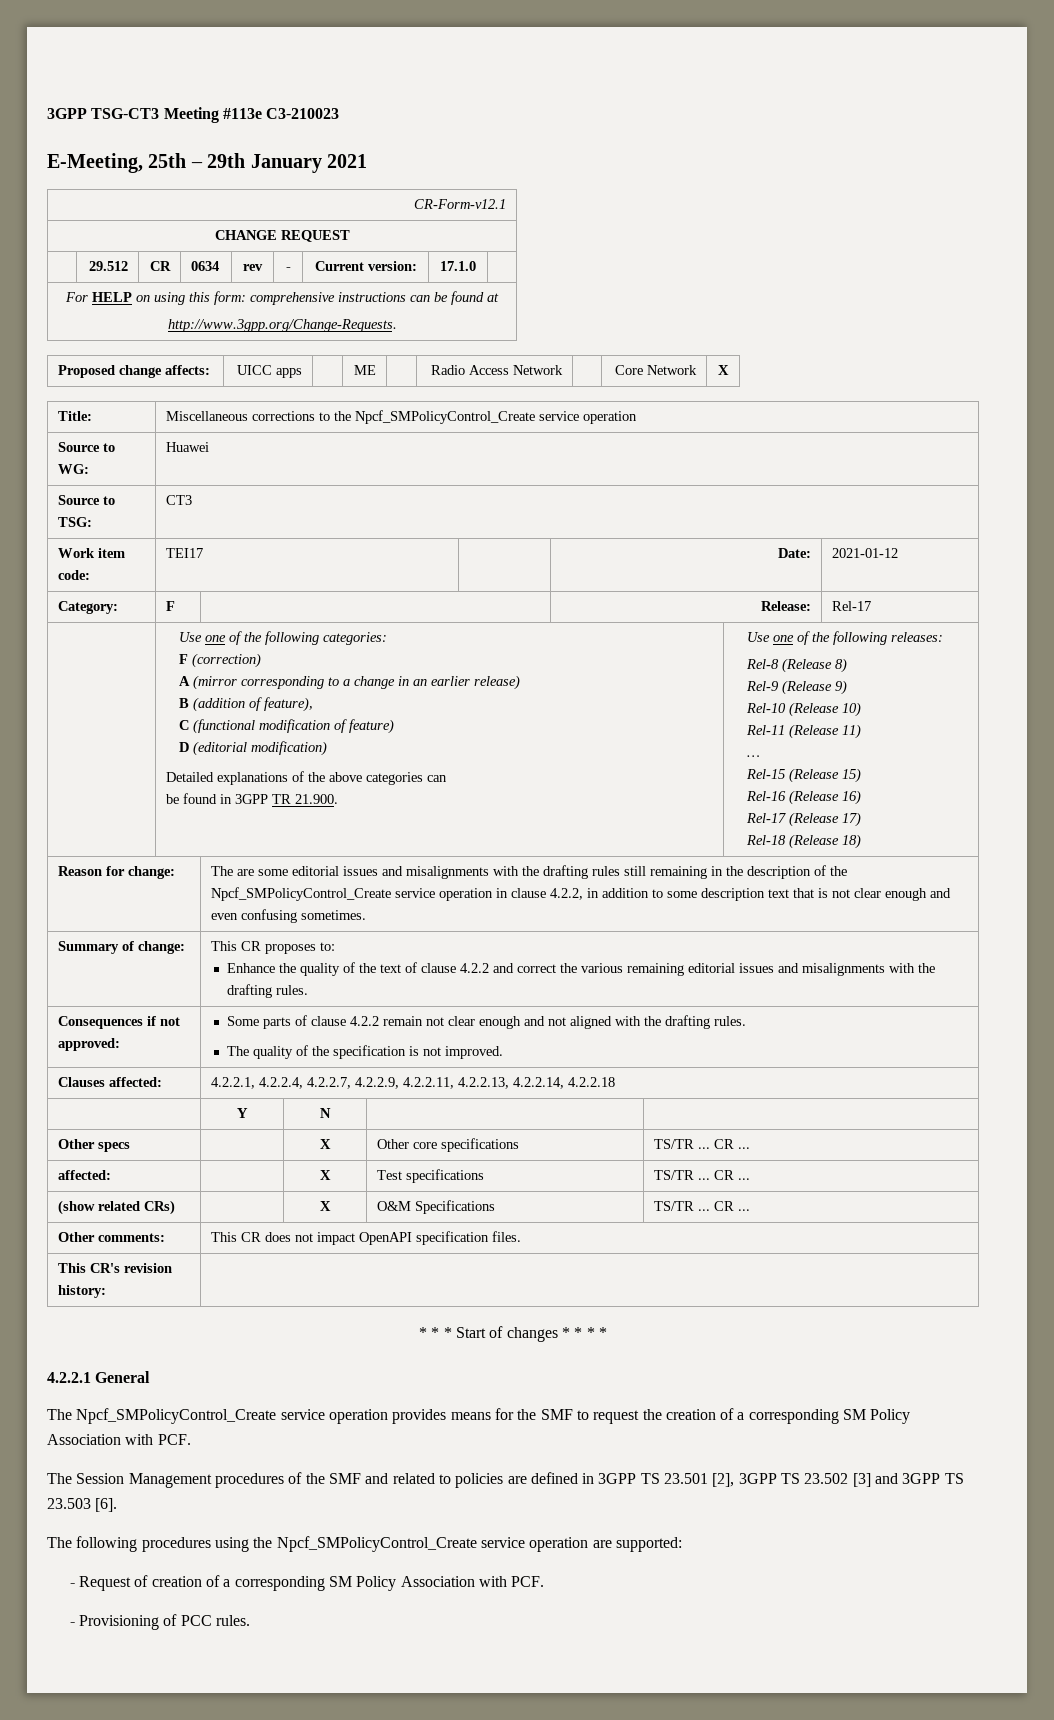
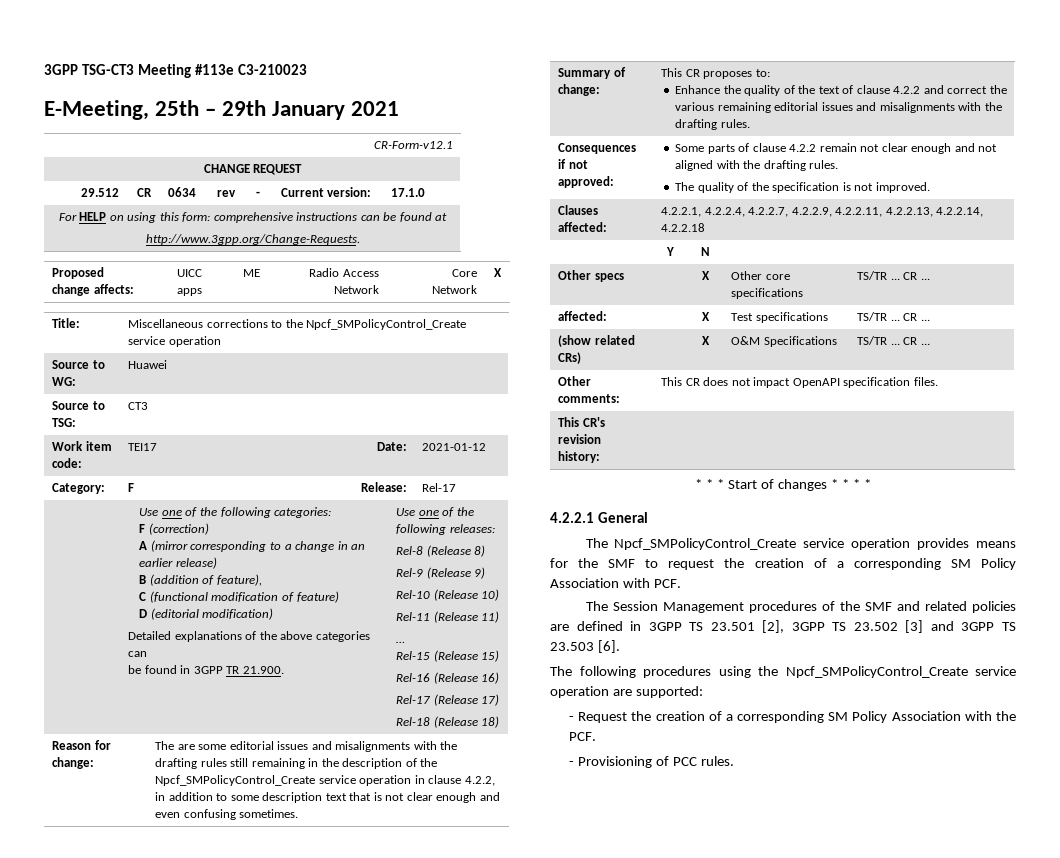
- The Session Management procedures of the SMF and related to policies are defined in 3GPP TS 23.501 [2], 3GPP TS 23.502 [3] and 3GPP TS 23.503 [6].
+ The Session Management procedures of the SMF and related policies are defined in 3GPP TS 23.501 [2], 3GPP TS 23.502 [3] and 3GPP TS 23.503 [6].
- - Request of creation of a corresponding SM Policy Association with PCF.
+ - Request the creation of a corresponding SM Policy Association with the PCF.

